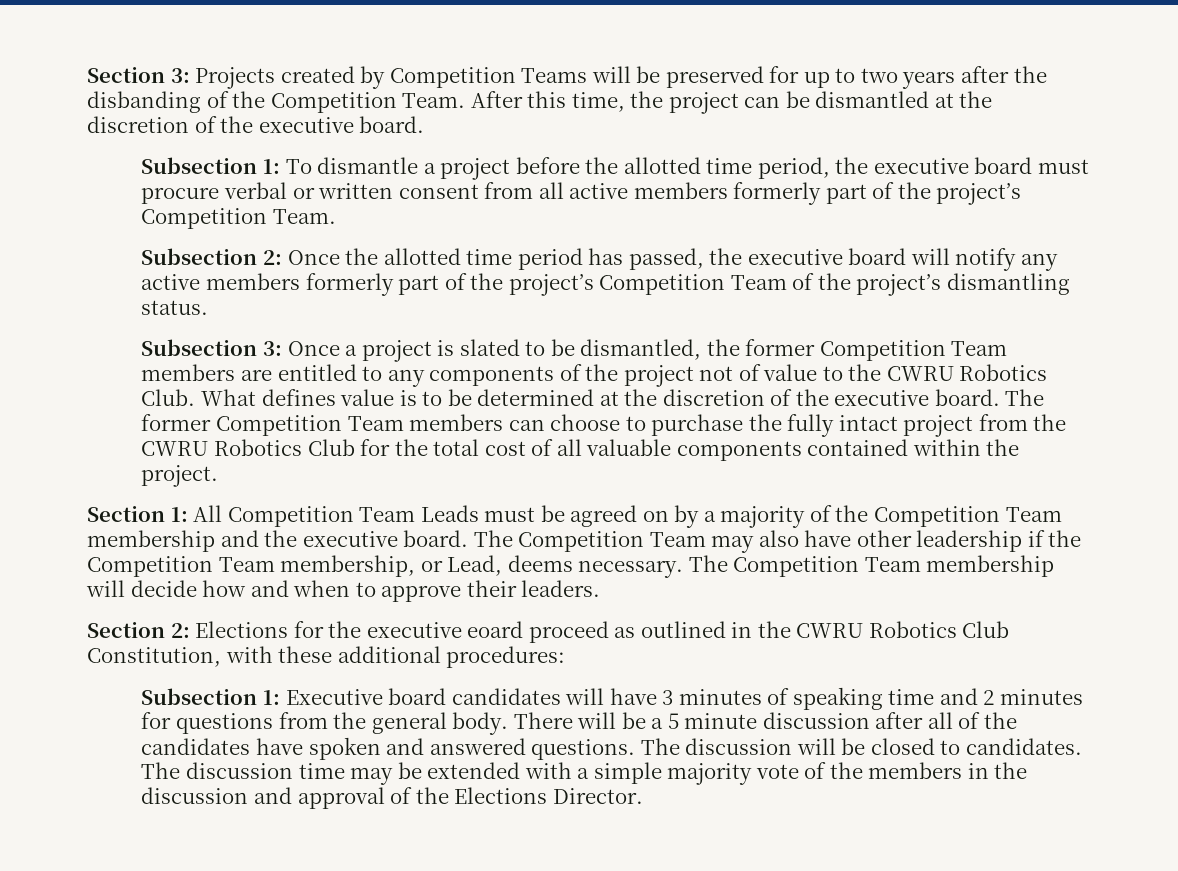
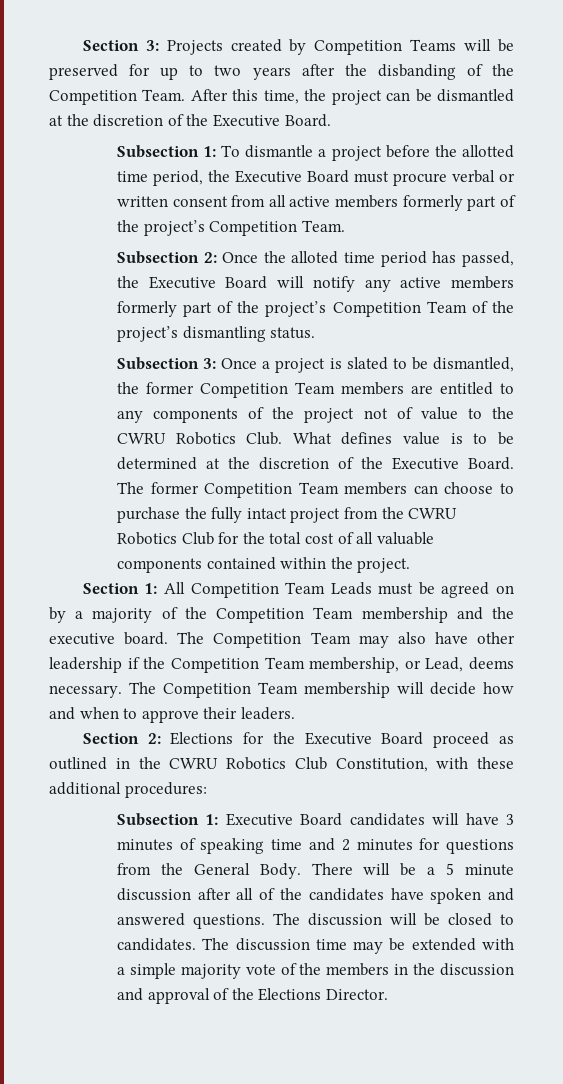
- After this time, the project can be dismantled at the discretion of the executive board.
+ After this time, the project can be dismantled at the discretion of the Executive Board.
- Subsection 1: To dismantle a project before the allotted time period, the executive board must procure verbal or written consent from all active members formerly part of the project’s Competition Team.
+ Subsection 1: To dismantle a project before the allotted time period, the Executive Board must procure verbal or written consent from all active members formerly part of the project’s Competition Team.
- Subsection 2: Once the allotted time period has passed, the executive board will notify any active members formerly part of the project’s Competition Team of the project’s dismantling status.
+ Subsection 2: Once the alloted time period has passed, the Executive Board will notify any active members formerly part of the project’s Competition Team of the project’s dismantling status.
- What defines value is to be determined at the discretion of the executive board.
+ What defines value is to be determined at the discretion of the Executive Board.
- Section 2: Elections for the executive eoard proceed as outlined in the CWRU Robotics Club Constitution, with these additional procedures:
+ Section 2: Elections for the Executive Board proceed as outlined in the CWRU Robotics Club Constitution, with these additional procedures:
- Subsection 1: Executive board candidates will have 3 minutes of speaking time and 2 minutes for questions from the general body.
+ Subsection 1: Executive Board candidates will have 3 minutes of speaking time and 2 minutes for questions from the General Body.

